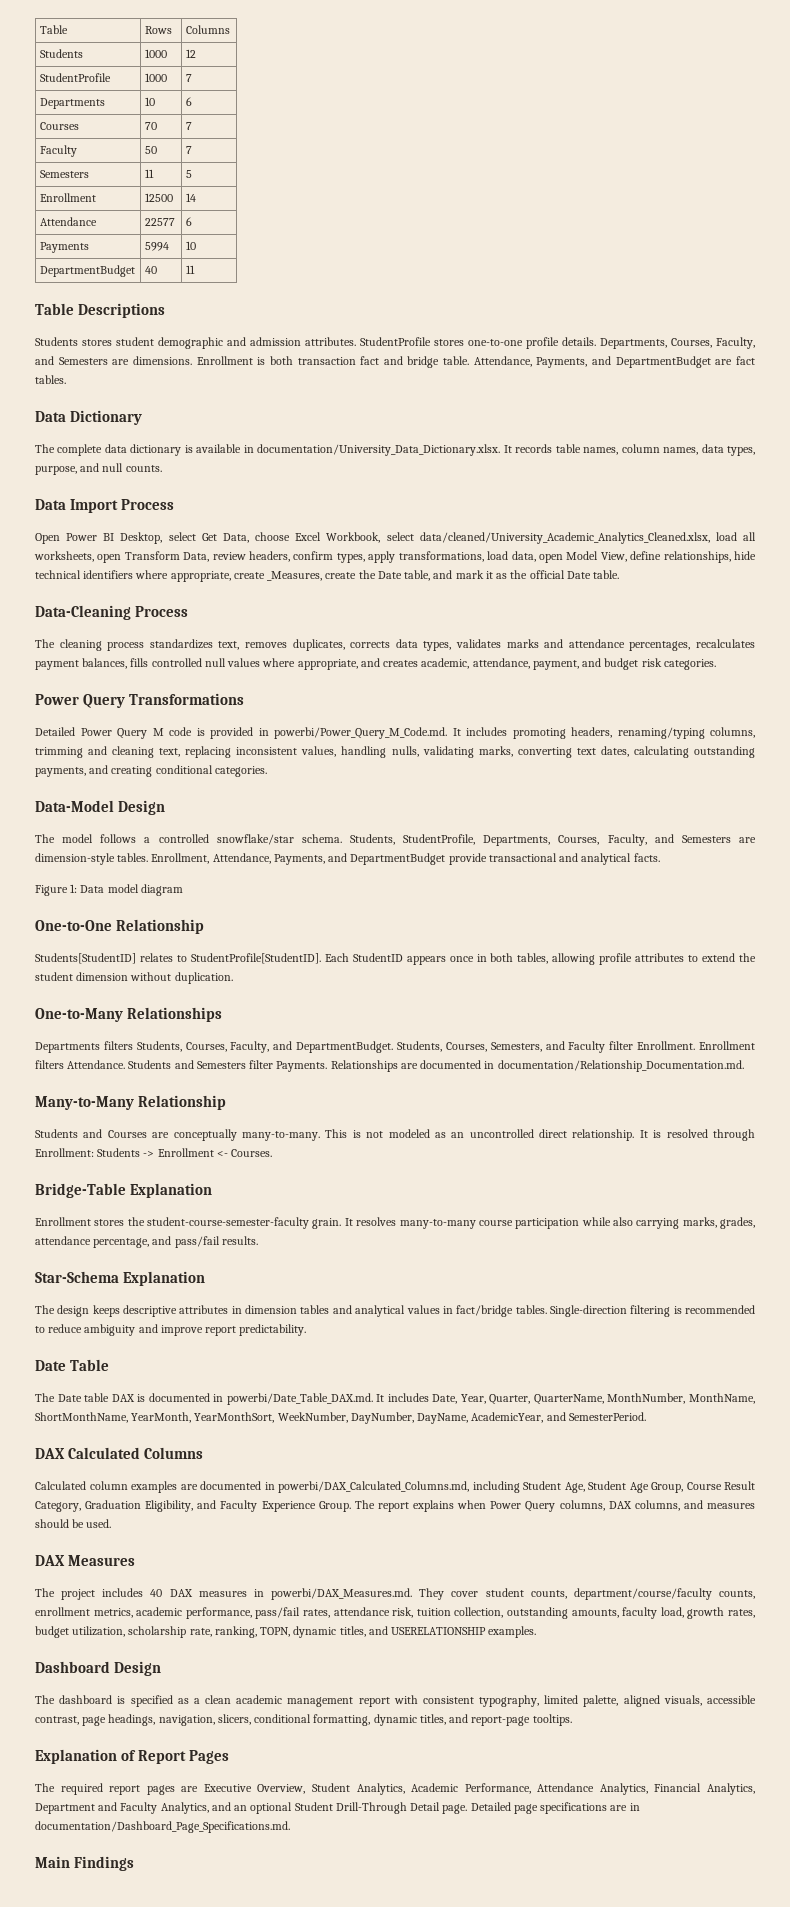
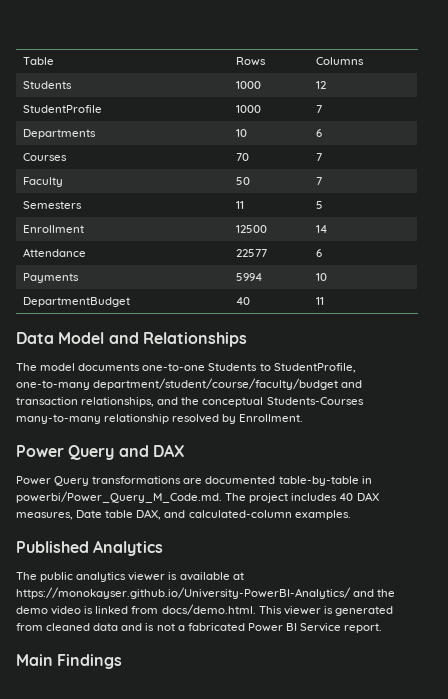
- Table Descriptions
- Students stores student demographic and admission attributes. StudentProfile stores one-to-one profile details. Departments, Courses, Faculty, and Semesters are dimensions. Enrollment is both transaction fact and bridge table. Attendance, Payments, and DepartmentBudget are fact tables.
- Data Dictionary
- The complete data dictionary is available in documentation/University_Data_Dictionary.xlsx. It records table names, column names, data types, purpose, and null counts.
- Data Import Process
- Open Power BI Desktop, select Get Data, choose Excel Workbook, select data/cleaned/University_Academic_Analytics_Cleaned.xlsx, load all worksheets, open Transform Data, review headers, confirm types, apply transformations, load data, open Model View, define relationships, hide technical identifiers where appropriate, create _Measures, create the Date table, and mark it as the official Date table.
- Data-Cleaning Process
- The cleaning process standardizes text, removes duplicates, corrects data types, validates marks and attendance percentages, recalculates payment balances, fills controlled null values where appropriate, and creates academic, attendance, payment, and budget risk categories.
- Power Query Transformations
- Detailed Power Query M code is provided in powerbi/Power_Query_M_Code.md. It includes promoting headers, renaming/typing columns, trimming and cleaning text, replacing inconsistent values, handling nulls, validating marks, converting text dates, calculating outstanding payments, and creating conditional categories.
- Data-Model Design
- The model follows a controlled snowflake/star schema. Students, StudentProfile, Departments, Courses, Faculty, and Semesters are dimension-style tables. Enrollment, Attendance, Payments, and DepartmentBudget provide transactional and analytical facts.
- Figure 1: Data model diagram
- One-to-One Relationship
- Students[StudentID] relates to StudentProfile[StudentID]. Each StudentID appears once in both tables, allowing profile attributes to extend the student dimension without duplication.
- One-to-Many Relationships
- Departments filters Students, Courses, Faculty, and DepartmentBudget. Students, Courses, Semesters, and Faculty filter Enrollment. Enrollment filters Attendance. Students and Semesters filter Payments. Relationships are documented in documentation/Relationship_Documentation.md.
- Many-to-Many Relationship
- Students and Courses are conceptually many-to-many. This is not modeled as an uncontrolled direct relationship. It is resolved through Enrollment: Students -> Enrollment <- Courses.
- Bridge-Table Explanation
- Enrollment stores the student-course-semester-faculty grain. It resolves many-to-many course participation while also carrying marks, grades, attendance percentage, and pass/fail results.
- Star-Schema Explanation
- The design keeps descriptive attributes in dimension tables and analytical values in fact/bridge tables. Single-direction filtering is recommended to reduce ambiguity and improve report predictability.
- Date Table
- The Date table DAX is documented in powerbi/Date_Table_DAX.md. It includes Date, Year, Quarter, QuarterName, MonthNumber, MonthName, ShortMonthName, YearMonth, YearMonthSort, WeekNumber, DayNumber, DayName, AcademicYear, and SemesterPeriod.
- DAX Calculated Columns
- Calculated column examples are documented in powerbi/DAX_Calculated_Columns.md, including Student Age, Student Age Group, Course Result Category, Graduation Eligibility, and Faculty Experience Group. The report explains when Power Query columns, DAX columns, and measures should be used.
- DAX Measures
- The project includes 40 DAX measures in powerbi/DAX_Measures.md. They cover student counts, department/course/faculty counts, enrollment metrics, academic performance, pass/fail rates, attendance risk, tuition collection, outstanding amounts, faculty load, growth rates, budget utilization, scholarship rate, ranking, TOPN, dynamic titles, and USERELATIONSHIP examples.
+ Data Model and Relationships
+ The model documents one-to-one Students to StudentProfile, one-to-many department/student/course/faculty/budget and transaction relationships, and the conceptual Students-Courses many-to-many relationship resolved by Enrollment.
+ Power Query and DAX
+ Power Query transformations are documented table-by-table in powerbi/Power_Query_M_Code.md. The project includes 40 DAX measures, Date table DAX, and calculated-column examples.
- Dashboard Design
- The dashboard is specified as a clean academic management report with consistent typography, limited palette, aligned visuals, accessible contrast, page headings, navigation, slicers, conditional formatting, dynamic titles, and report-page tooltips.
- Explanation of Report Pages
- The required report pages are Executive Overview, Student Analytics, Academic Performance, Attendance Analytics, Financial Analytics, Department and Faculty Analytics, and an optional Student Drill-Through Detail page. Detailed page specifications are in documentation/Dashboard_Page_Specifications.md.
+ Published Analytics
+ The public analytics viewer is available at https://monokayser.github.io/University-PowerBI-Analytics/ and the demo video is linked from docs/demo.html. This viewer is generated from cleaned data and is not a fabricated Power BI Service report.

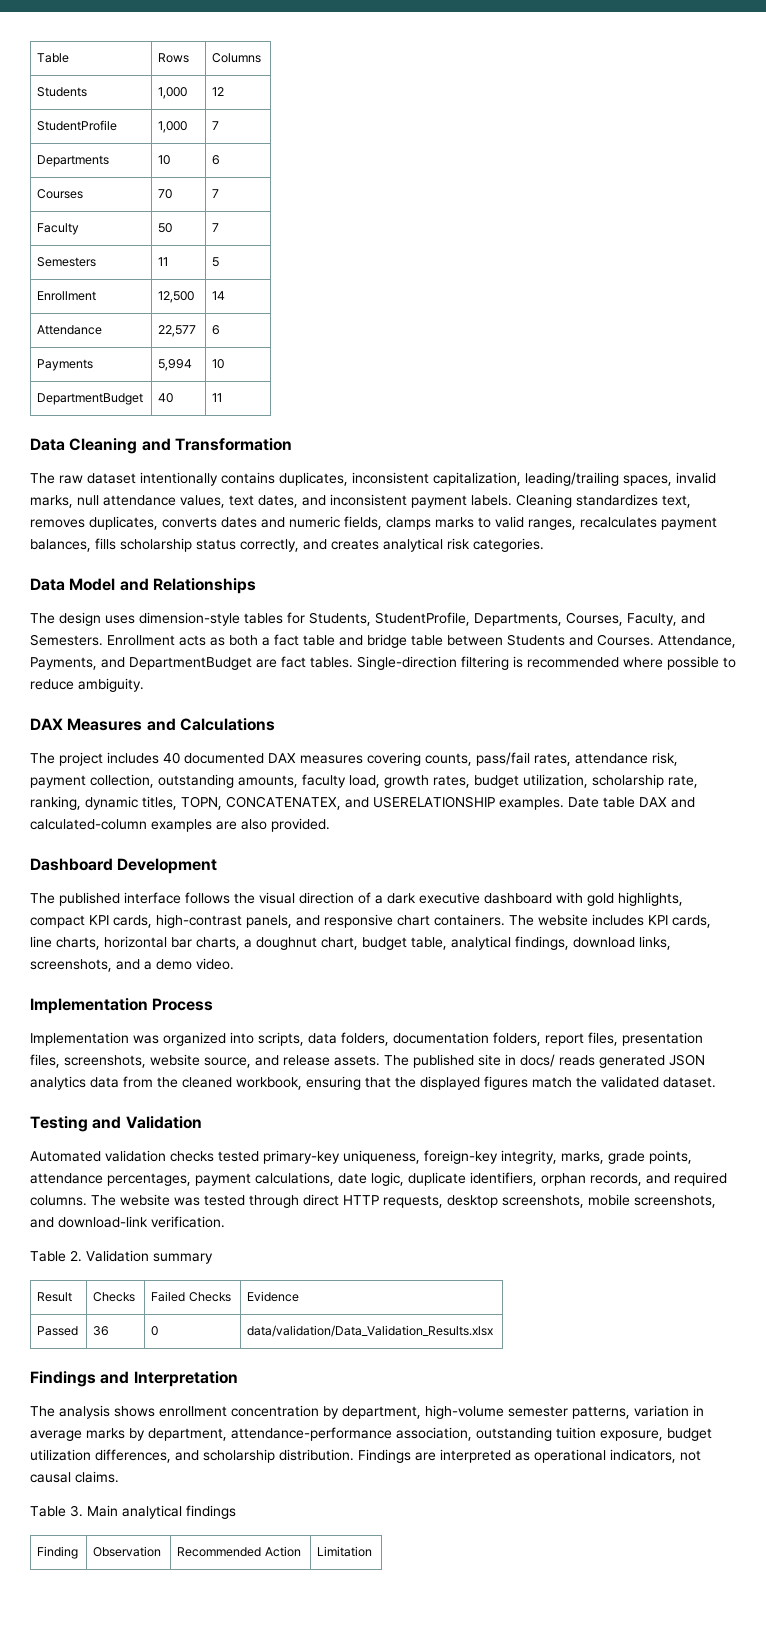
- Students | 1000 | 12
+ Students | 1,000 | 12
- StudentProfile | 1000 | 7
+ StudentProfile | 1,000 | 7
- Enrollment | 12500 | 14
+ Enrollment | 12,500 | 14
- Attendance | 22577 | 6
+ Attendance | 22,577 | 6
- Payments | 5994 | 10
+ Payments | 5,994 | 10
+ Data Cleaning and Transformation
+ The raw dataset intentionally contains duplicates, inconsistent capitalization, leading/trailing spaces, invalid marks, null attendance values, text dates, and inconsistent payment labels. Cleaning standardizes text, removes duplicates, converts dates and numeric fields, clamps marks to valid ranges, recalculates payment balances, fills scholarship status correctly, and creates analytical risk categories.
- The model documents one-to-one Students to StudentProfile, one-to-many department/student/course/faculty/budget and transaction relationships, and the conceptual Students-Courses many-to-many relationship resolved by Enrollment.
- Power Query and DAX
- Power Query transformations are documented table-by-table in powerbi/Power_Query_M_Code.md. The project includes 40 DAX measures, Date table DAX, and calculated-column examples.
- Published Analytics
- The public analytics viewer is available at https://monokayser.github.io/University-PowerBI-Analytics/ and the demo video is linked from docs/demo.html. This viewer is generated from cleaned data and is not a fabricated Power BI Service report.
- Main Findings
+ The design uses dimension-style tables for Students, StudentProfile, Departments, Courses, Faculty, and Semesters. Enrollment acts as both a fact table and bridge table between Students and Courses. Attendance, Payments, and DepartmentBudget are fact tables. Single-direction filtering is recommended where possible to reduce ambiguity.
+ DAX Measures and Calculations
+ The project includes 40 documented DAX measures covering counts, pass/fail rates, attendance risk, payment collection, outstanding amounts, faculty load, growth rates, budget utilization, scholarship rate, ranking, dynamic titles, TOPN, CONCATENATEX, and USERELATIONSHIP examples. Date table DAX and calculated-column examples are also provided.
+ Dashboard Development
+ The published interface follows the visual direction of a dark executive dashboard with gold highlights, compact KPI cards, high-contrast panels, and responsive chart containers. The website includes KPI cards, line charts, horizontal bar charts, a doughnut chart, budget table, analytical findings, download links, screenshots, and a demo video.
+ Implementation Process
+ Implementation was organized into scripts, data folders, documentation folders, report files, presentation files, screenshots, website source, and release assets. The published site in docs/ reads generated JSON analytics data from the cleaned workbook, ensuring that the displayed figures match the validated dataset.
+ Testing and Validation
+ Automated validation checks tested primary-key uniqueness, foreign-key integrity, marks, grade points, attendance percentages, payment calculations, date logic, duplicate identifiers, orphan records, and required columns. The website was tested through direct HTTP requests, desktop screenshots, mobile screenshots, and download-link verification.
+ Table 2. Validation summary
+ Result | Checks | Failed Checks | Evidence
+ Passed | 36 | 0 | data/validation/Data_Validation_Results.xlsx
+ Findings and Interpretation
+ The analysis shows enrollment concentration by department, high-volume semester patterns, variation in average marks by department, attendance-performance association, outstanding tuition exposure, budget utilization differences, and scholarship distribution. Findings are interpreted as operational indicators, not causal claims.
+ Table 3. Main analytical findings
+ Finding | Observation | Recommended Action | Limitation

